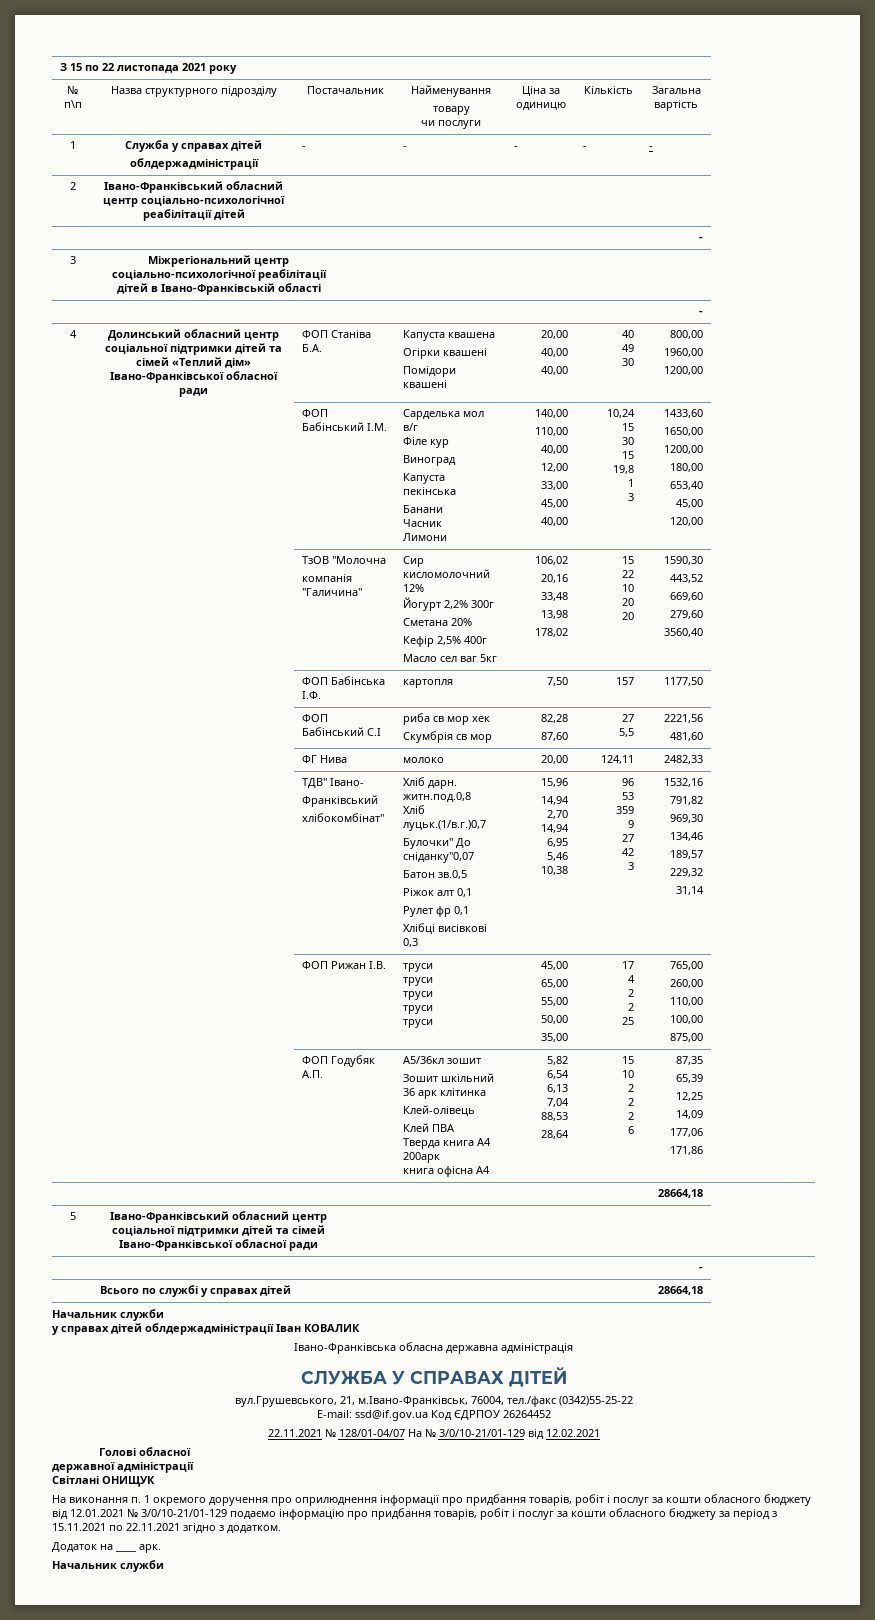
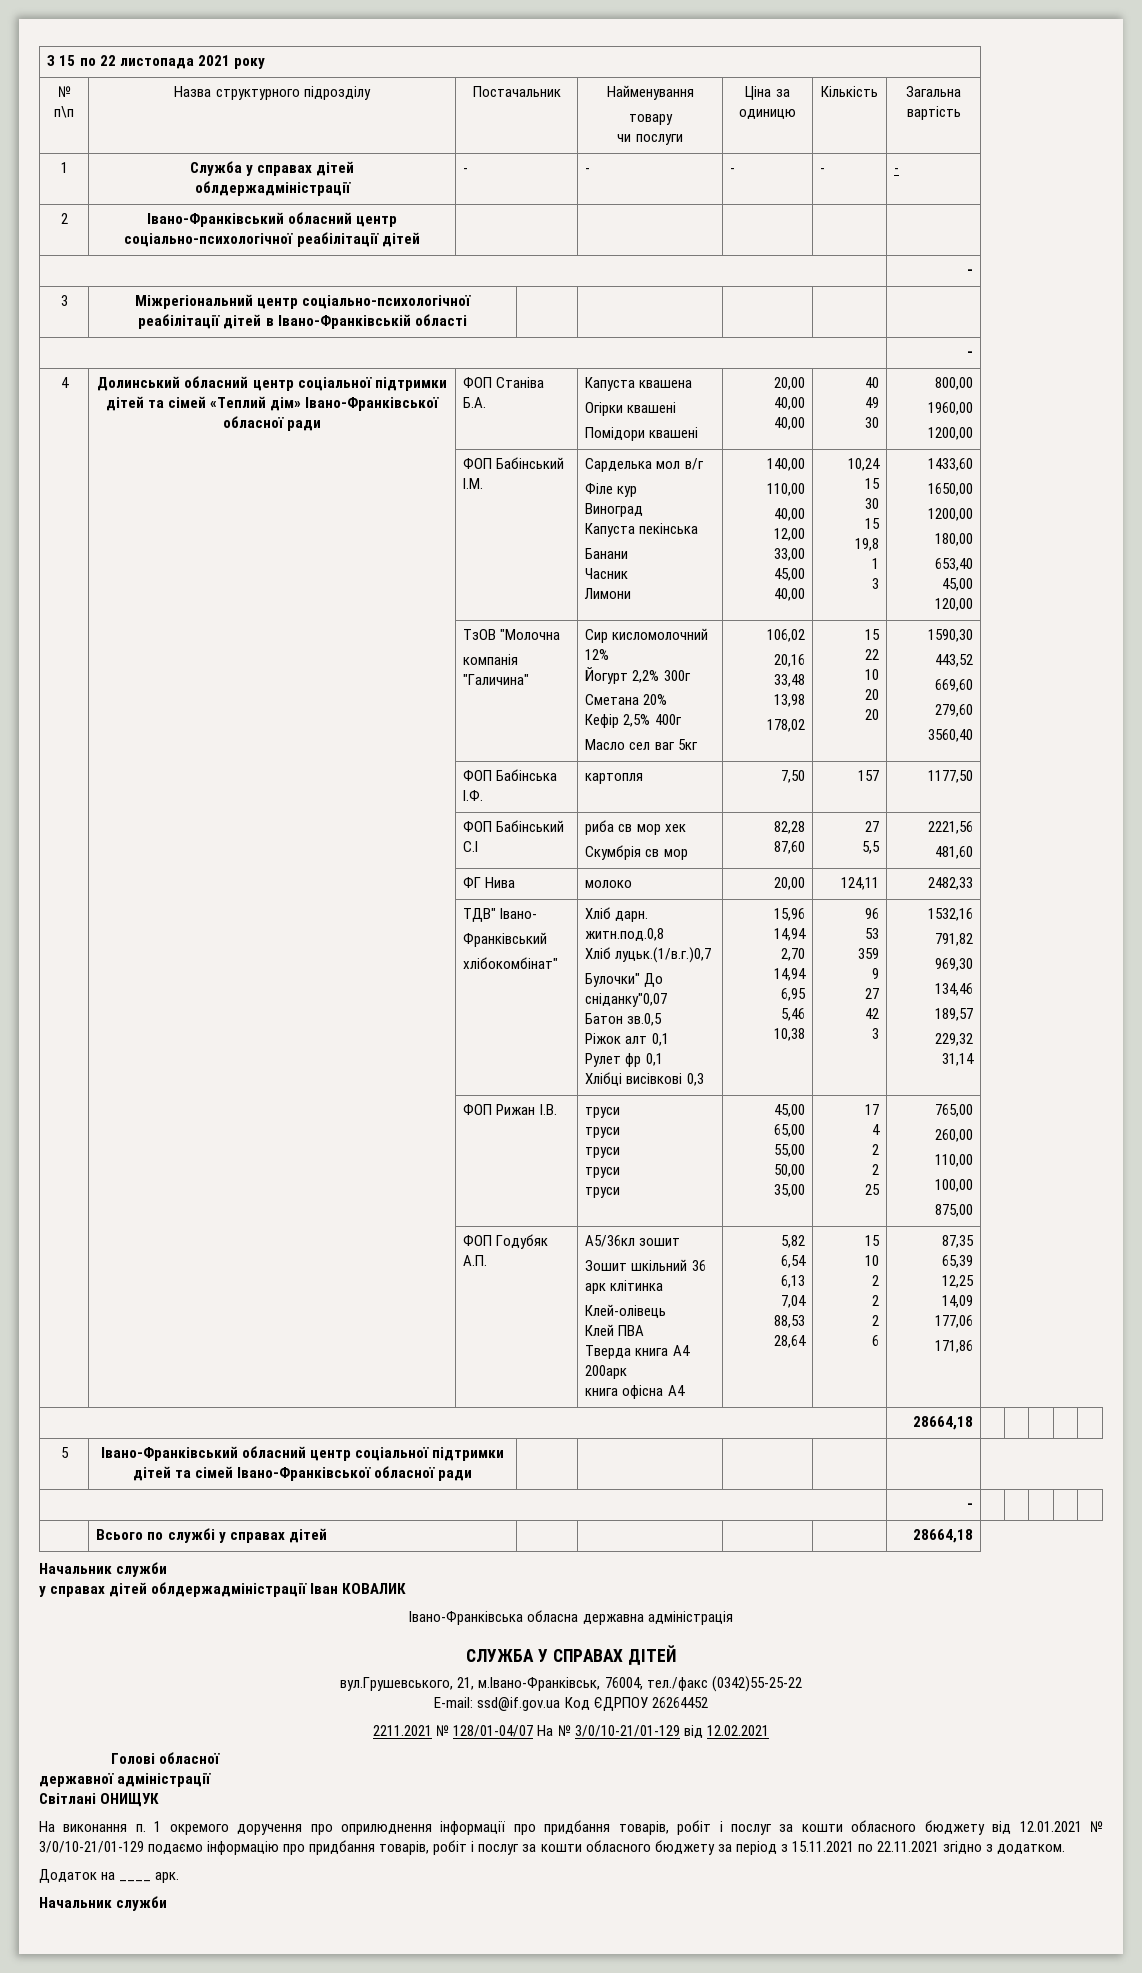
- 22.11.2021 № 128/01-04/07 На № 3/0/10-21/01-129 від 12.02.2021
+ 2211.2021 № 128/01-04/07 На № 3/0/10-21/01-129 від 12.02.2021

